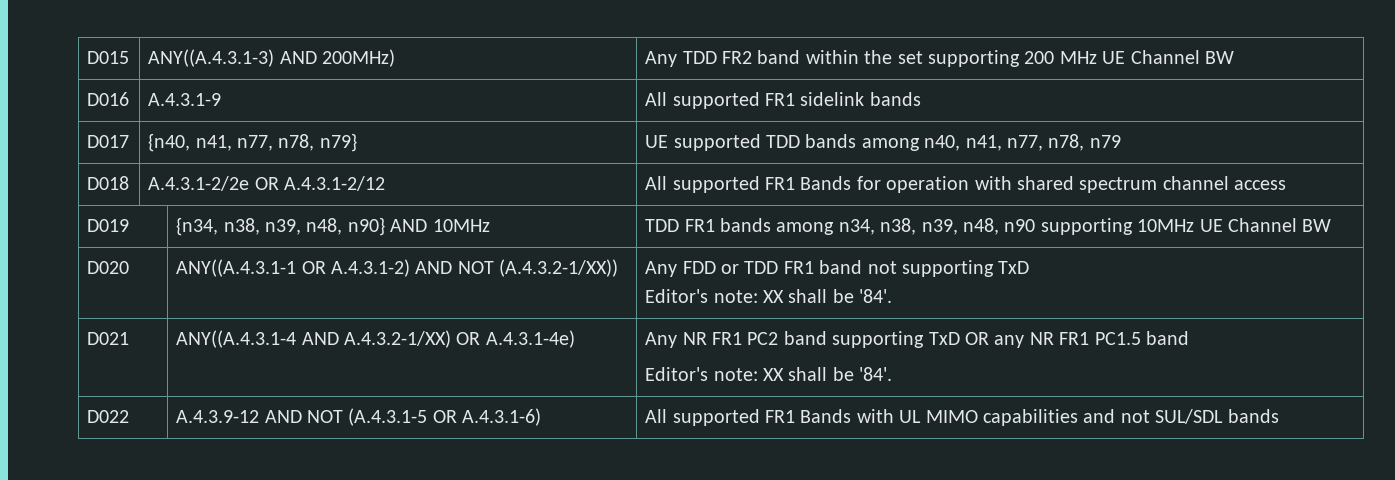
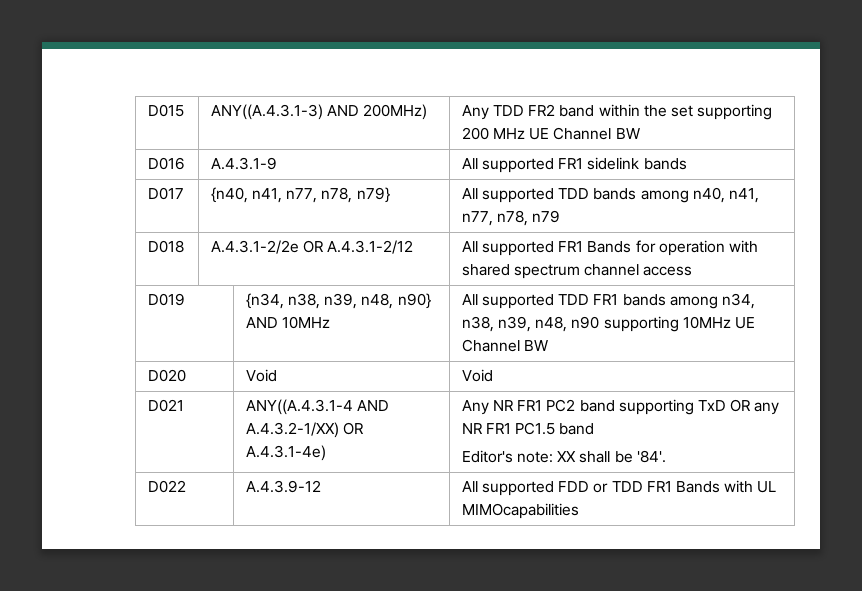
- D017 | {n40, n41, n77, n78, n79} | UE supported TDD bands among n40, n41, n77, n78, n79
+ D017 | {n40, n41, n77, n78, n79} | All supported TDD bands among n40, n41, n77, n78, n79
- D019 | {n34, n38, n39, n48, n90} AND 10MHz | TDD FR1 bands among n34, n38, n39, n48, n90 supporting 10MHz UE Channel BW
+ D019 | {n34, n38, n39, n48, n90} AND 10MHz | All supported TDD FR1 bands among n34, n38, n39, n48, n90 supporting 10MHz UE Channel BW
- D020 | ANY((A.4.3.1-1 OR A.4.3.1-2) AND NOT (A.4.3.2-1/XX)) | Any FDD or TDD FR1 band not supporting TxD
- Editor's note: XX shall be '84'.
+ D020 | Void | Void
- D022 | A.4.3.9-12 AND NOT (A.4.3.1-5 OR A.4.3.1-6) | All supported FR1 Bands with UL MIMO capabilities and not SUL/SDL bands
+ D022 | A.4.3.9-12 | All supported FDD or TDD FR1 Bands with UL MIMOcapabilities

